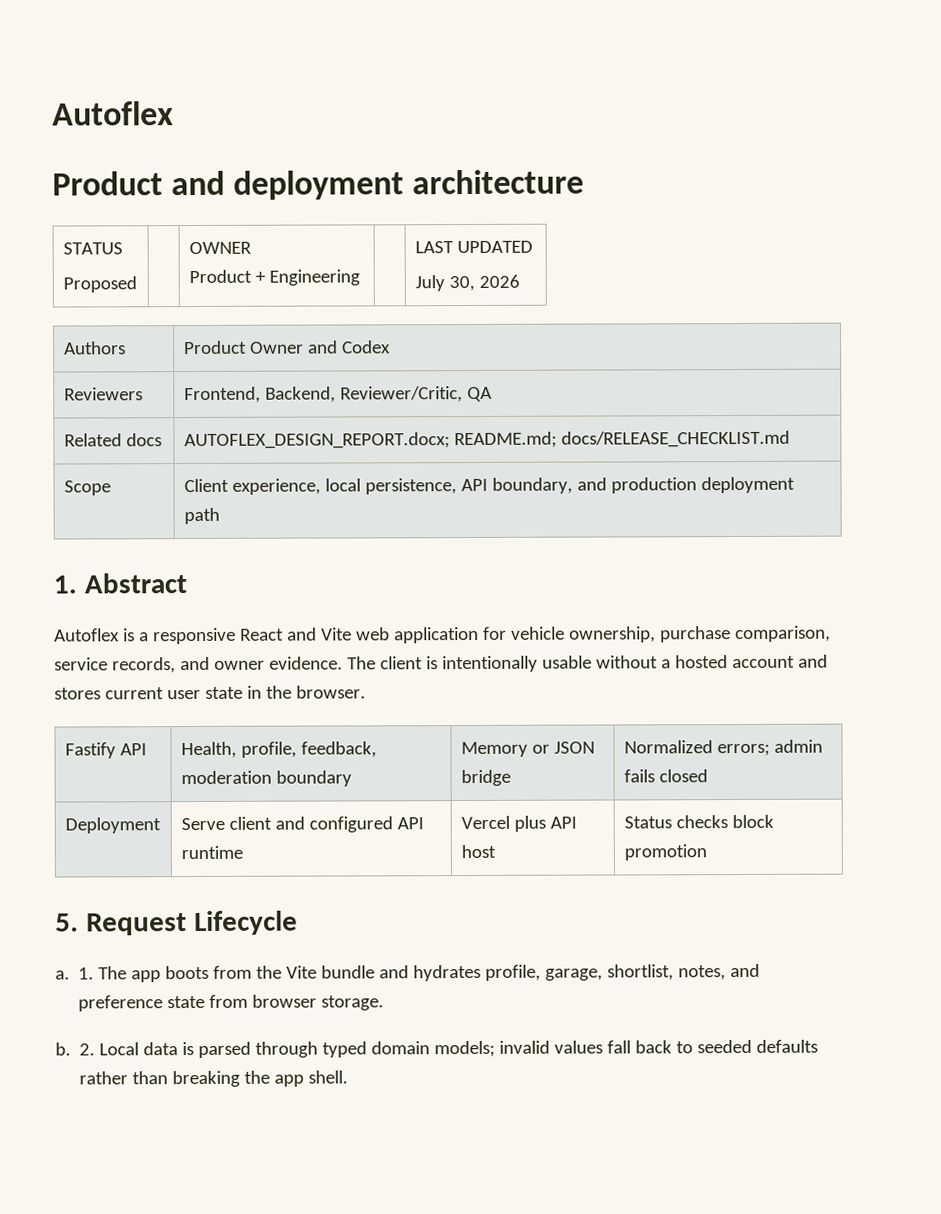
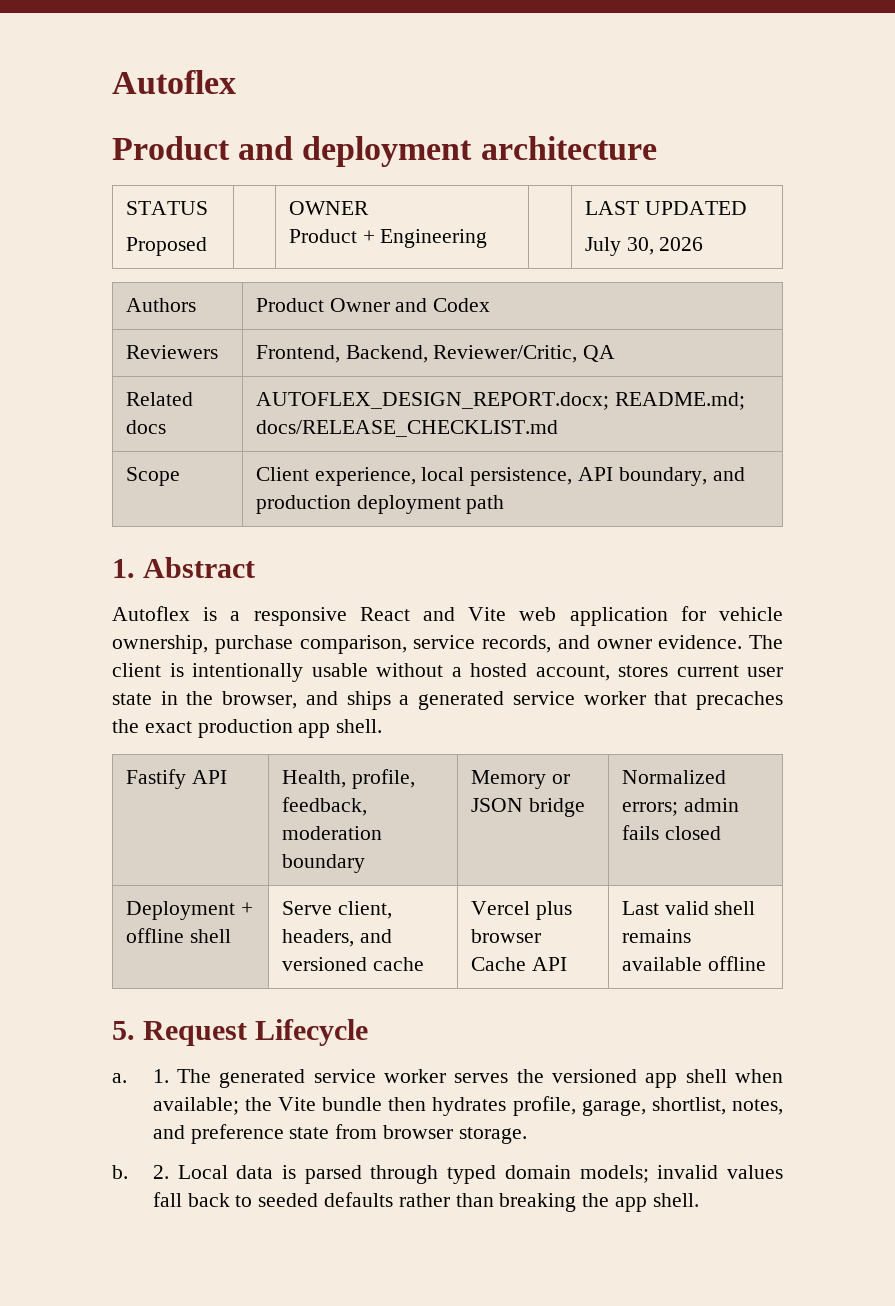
- The client is intentionally usable without a hosted account and stores current user state in the browser.
+ The client is intentionally usable without a hosted account, stores current user state in the browser, and ships a generated service worker that precaches the exact production app shell.
- Deployment | Serve client and configured API runtime | Vercel plus API host | Status checks block promotion
+ Deployment + offline shell | Serve client, headers, and versioned cache | Vercel plus browser Cache API | Last valid shell remains available offline
- 1. The app boots from the Vite bundle and hydrates profile, garage, shortlist, notes, and preference state from browser storage.
+ 1. The generated service worker serves the versioned app shell when available; the Vite bundle then hydrates profile, garage, shortlist, notes, and preference state from browser storage.

